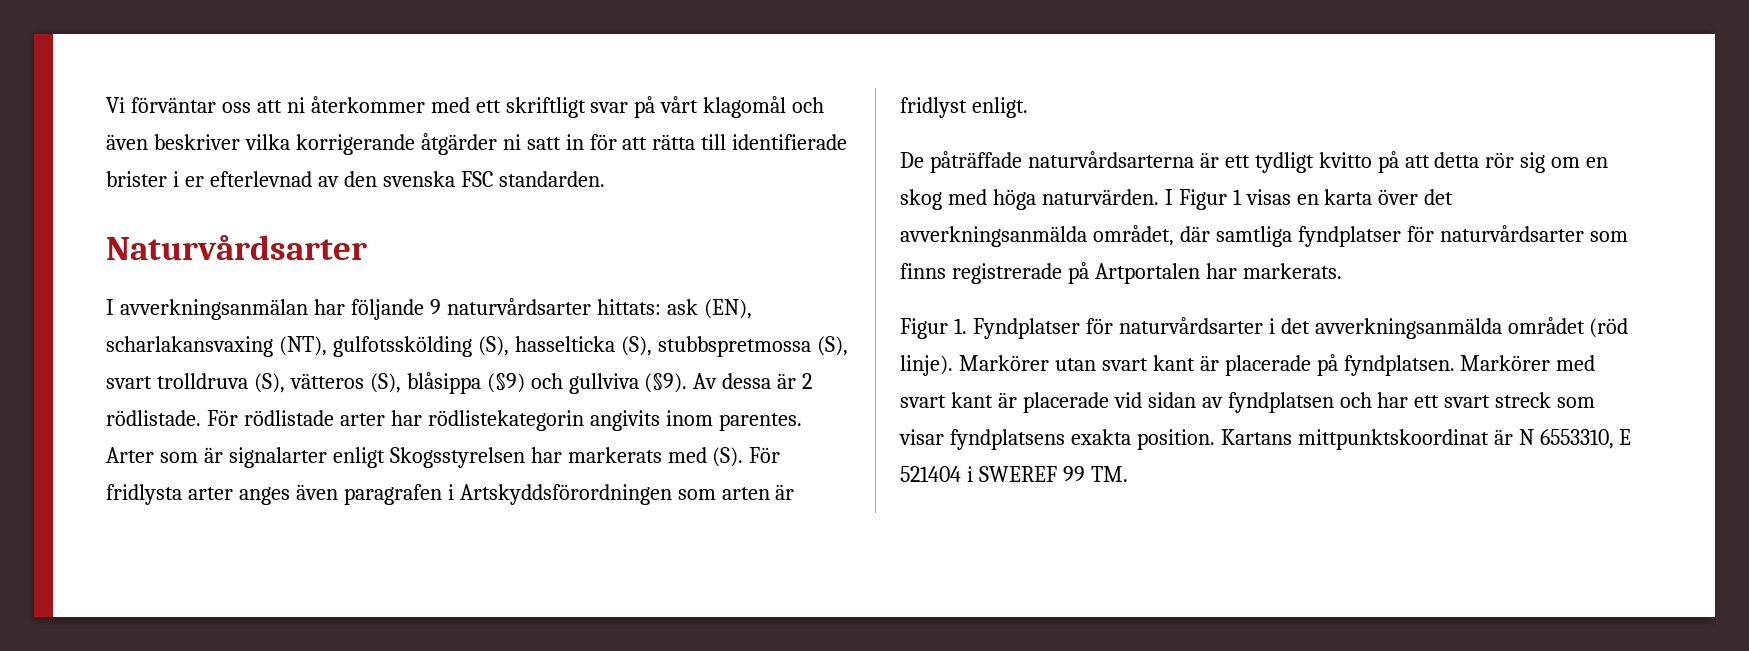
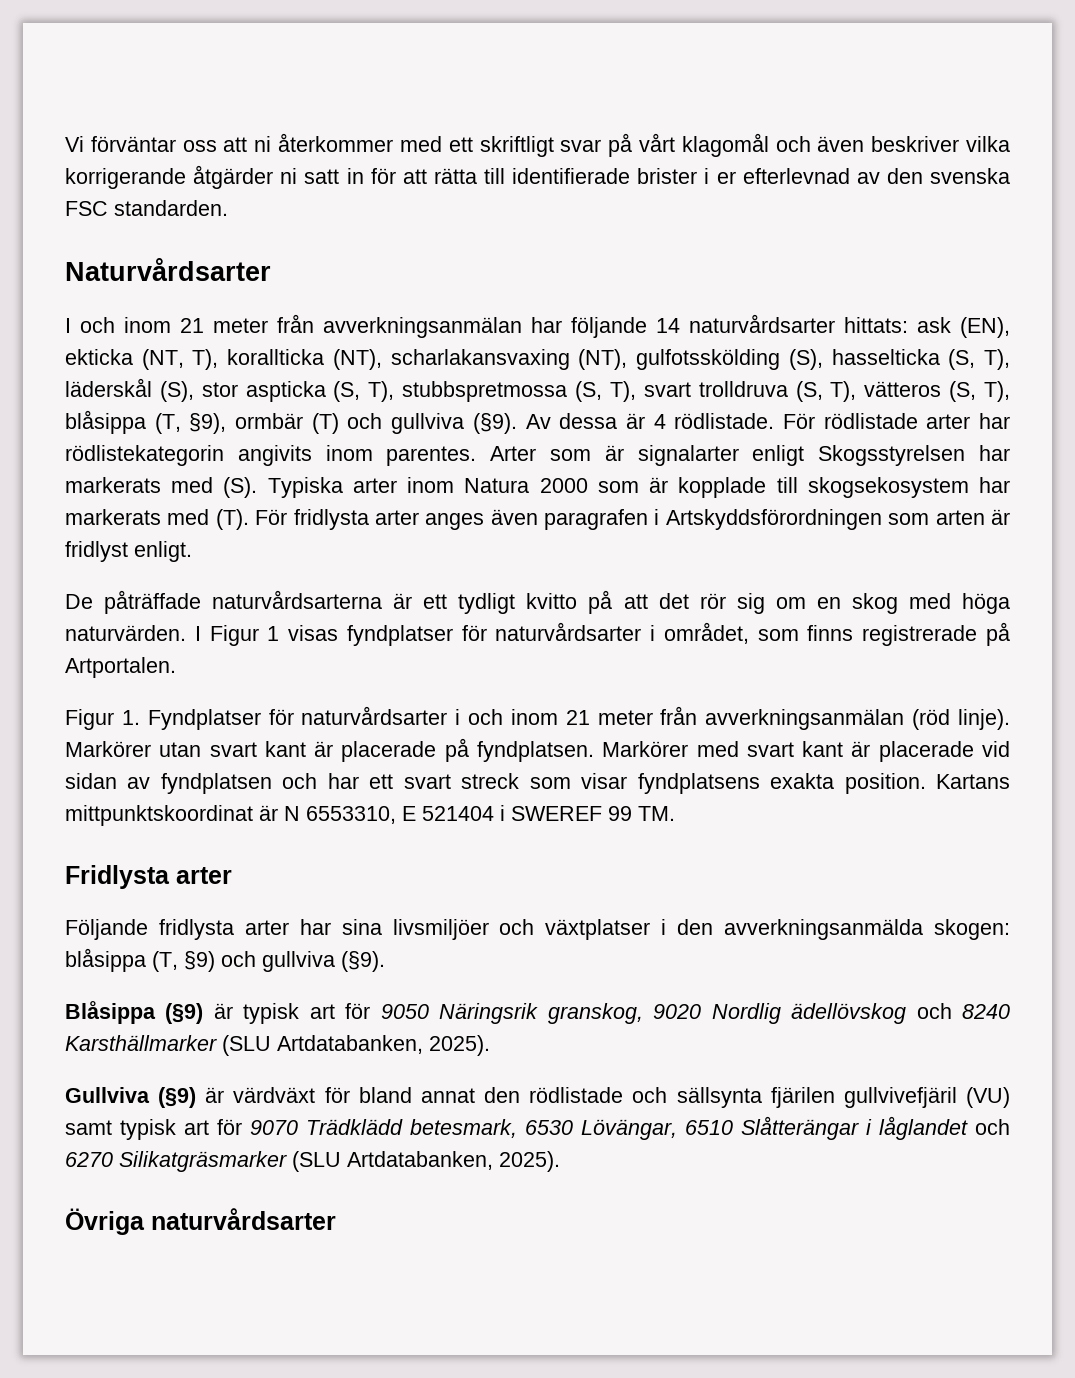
- I avverkningsanmälan har följande 9 naturvårdsarter hittats: ask (EN), scharlakansvaxing (NT), gulfotsskölding (S), hasselticka (S), stubbspretmossa (S), svart trolldruva (S), vätteros (S), blåsippa (§9) och gullviva (§9).
+ I och inom 21 meter från avverkningsanmälan har följande 14 naturvårdsarter hittats: ask (EN), ekticka (NT, T), korallticka (NT), scharlakansvaxing (NT), gulfotsskölding (S), hasselticka (S, T), läderskål (S), stor aspticka (S, T), stubbspretmossa (S, T), svart trolldruva (S, T), vätteros (S, T), blåsippa (T, §9), ormbär (T) och gullviva (§9).
- Av dessa är 2 rödlistade.
+ Av dessa är 4 rödlistade.
- Arter som är signalarter enligt Skogsstyrelsen har markerats med (S). För fridlysta arter anges även paragrafen i Artskyddsförordningen som arten är fridlyst enligt.
+ Arter som är signalarter enligt Skogsstyrelsen har markerats med (S). Typiska arter inom Natura 2000 som är kopplade till skogsekosystem har markerats med (T). För fridlysta arter anges även paragrafen i Artskyddsförordningen som arten är fridlyst enligt.
- De påträffade naturvårdsarterna är ett tydligt kvitto på att detta rör sig om en skog med höga naturvärden.
+ De påträffade naturvårdsarterna är ett tydligt kvitto på att det rör sig om en skog med höga naturvärden.
- I Figur 1 visas en karta över det avverkningsanmälda området, där samtliga fyndplatser för naturvårdsarter som finns registrerade på Artportalen har markerats.
+ I Figur 1 visas fyndplatser för naturvårdsarter i området, som finns registrerade på Artportalen.
- Figur 1. Fyndplatser för naturvårdsarter i det avverkningsanmälda området (röd linje).
+ Figur 1. Fyndplatser för naturvårdsarter i och inom 21 meter från avverkningsanmälan (röd linje).
+ Fridlysta arter
+ Följande fridlysta arter har sina livsmiljöer och växtplatser i den avverkningsanmälda skogen: blåsippa (T, §9) och gullviva (§9).
+ Blåsippa (§9) är typisk art för 9050 Näringsrik granskog, 9020 Nordlig ädellövskog och 8240 Karsthällmarker (SLU Artdatabanken, 2025).
+ Gullviva (§9) är värdväxt för bland annat den rödlistade och sällsynta fjärilen gullvivefjäril (VU) samt typisk art för 9070 Trädklädd betesmark, 6530 Lövängar, 6510 Slåtterängar i låglandet och 6270 Silikatgräsmarker (SLU Artdatabanken, 2025).
+ Övriga naturvårdsarter

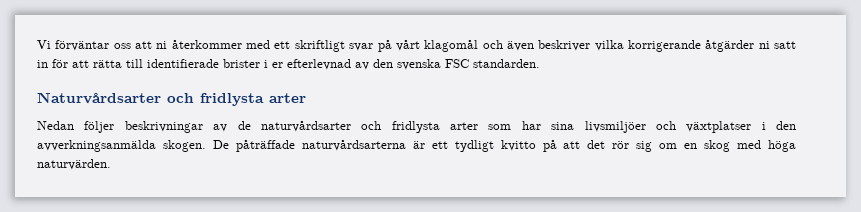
- Naturvårdsarter
- I och inom 21 meter från avverkningsanmälan har följande 14 naturvårdsarter hittats: ask (EN), ekticka (NT, T), korallticka (NT), scharlakansvaxing (NT), gulfotsskölding (S), hasselticka (S, T), läderskål (S), stor aspticka (S, T), stubbspretmossa (S, T), svart trolldruva (S, T), vätteros (S, T), blåsippa (T, §9), ormbär (T) och gullviva (§9). Av dessa är 4 rödlistade. För rödlistade arter har rödlistekategorin angivits inom parentes. Arter som är signalarter enligt Skogsstyrelsen har markerats med (S). Typiska arter inom Natura 2000 som är kopplade till skogsekosystem har markerats med (T). För fridlysta arter anges även paragrafen i Artskyddsförordningen som arten är fridlyst enligt.
- De påträffade naturvårdsarterna är ett tydligt kvitto på att det rör sig om en skog med höga naturvärden. I Figur 1 visas fyndplatser för naturvårdsarter i området, som finns registrerade på Artportalen.
- Figur 1. Fyndplatser för naturvårdsarter i och inom 21 meter från avverkningsanmälan (röd linje). Markörer utan svart kant är placerade på fyndplatsen. Markörer med svart kant är placerade vid sidan av fyndplatsen och har ett svart streck som visar fyndplatsens exakta position. Kartans mittpunktskoordinat är N 6553310, E 521404 i SWEREF 99 TM.
- Fridlysta arter
- Följande fridlysta arter har sina livsmiljöer och växtplatser i den avverkningsanmälda skogen: blåsippa (T, §9) och gullviva (§9).
- Blåsippa (§9) är typisk art för 9050 Näringsrik granskog, 9020 Nordlig ädellövskog och 8240 Karsthällmarker (SLU Artdatabanken, 2025).
- Gullviva (§9) är värdväxt för bland annat den rödlistade och sällsynta fjärilen gullvivefjäril (VU) samt typisk art för 9070 Trädklädd betesmark, 6530 Lövängar, 6510 Slåtterängar i låglandet och 6270 Silikatgräsmarker (SLU Artdatabanken, 2025).
- Övriga naturvårdsarter
+ Naturvårdsarter och fridlysta arter
+ Nedan följer beskrivningar av de naturvårdsarter och fridlysta arter som har sina livsmiljöer och växtplatser i den avverkningsanmälda skogen. De påträffade naturvårdsarterna är ett tydligt kvitto på att det rör sig om en skog med höga naturvärden.

